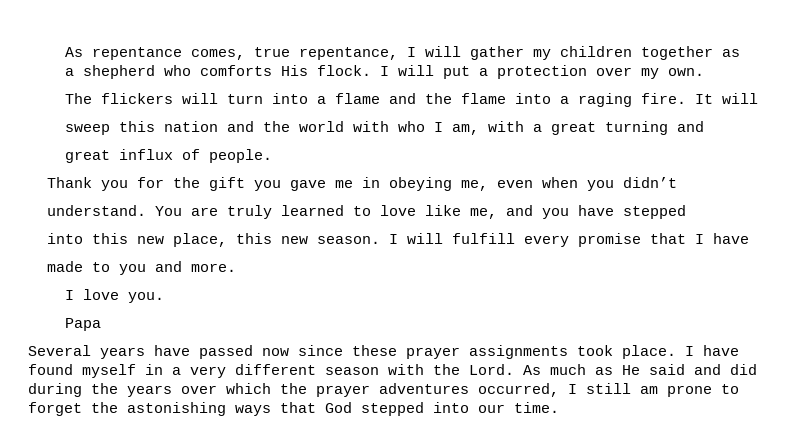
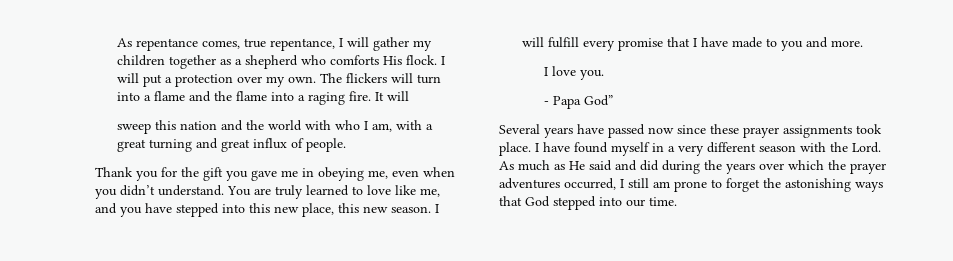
- As repentance comes, true repentance, I will gather my children together as
- a shepherd who comforts His flock.
+ As repentance comes, true repentance, I will gather my children together as a shepherd who comforts His flock.
- I will put a protection over my own.
- The flickers will turn into a flame and the flame into a raging fire.
+ I will put a protection over my own. The flickers will turn into a flame and the flame into a raging fire.
- sweep this nation and the world with who I am, with a great turning and
- great influx of people.
+ sweep this nation and the world with who I am, with a great turning and great influx of people.
- Thank you for the gift you gave me in obeying me, even when you didn’t
- understand.
+ Thank you for the gift you gave me in obeying me, even when you didn’t understand.
- You are truly learned to love like me, and you have stepped
- into this new place, this new season.
+ You are truly learned to love like me, and you have stepped into this new place, this new season.
- I will fulfill every promise that I have
- made to you and more.
+ I will fulfill every promise that I have made to you and more.
- Papa
+ - Papa God”

